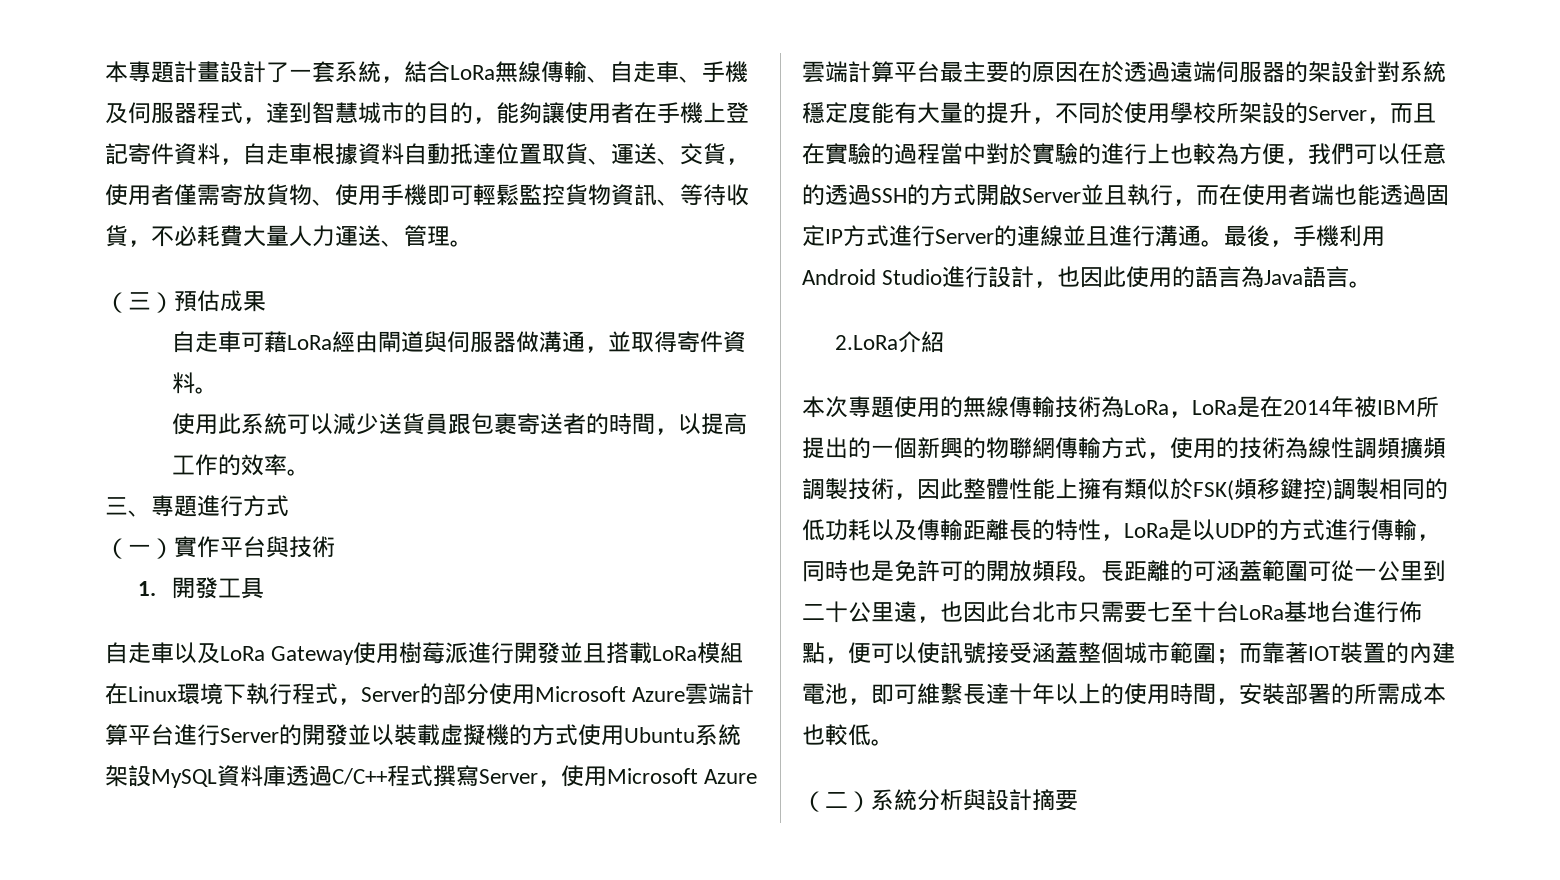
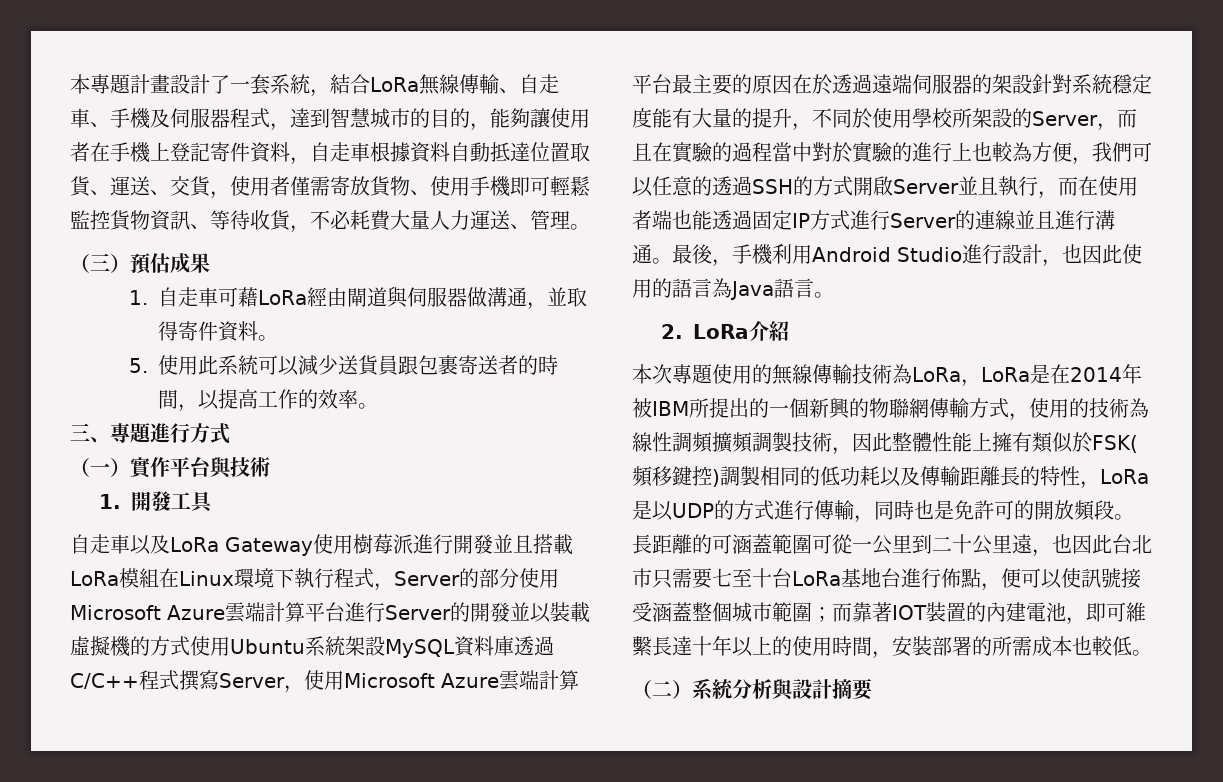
- 自走車可藉LoRa經由閘道與伺服器做溝通，並取得寄件資料。
+ 1.自走車可藉LoRa經由閘道與伺服器做溝通，並取得寄件資料。
- 使用此系統可以減少送貨員跟包裹寄送者的時間，以提高工作的效率。
+ 5.使用此系統可以減少送貨員跟包裹寄送者的時間，以提高工作的效率。
- 2.LoRa介紹
+ 2. LoRa介紹

